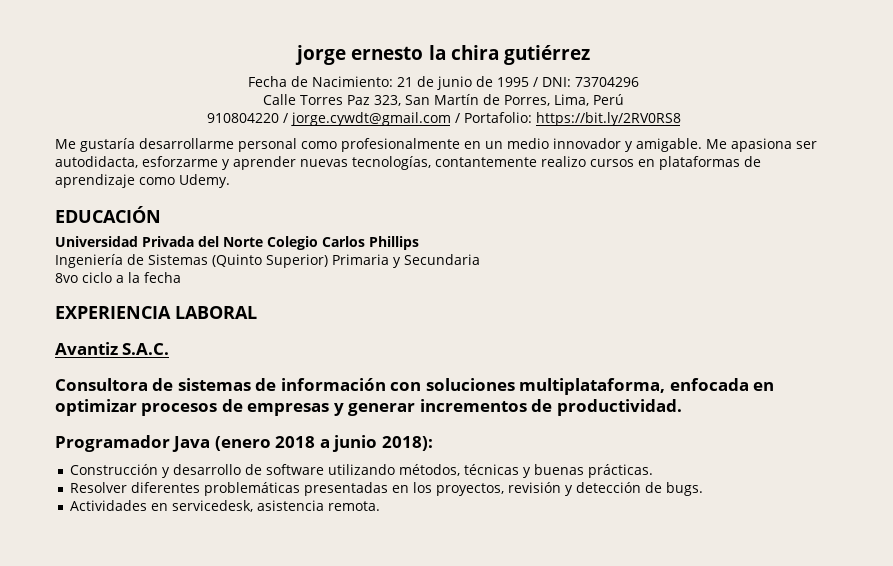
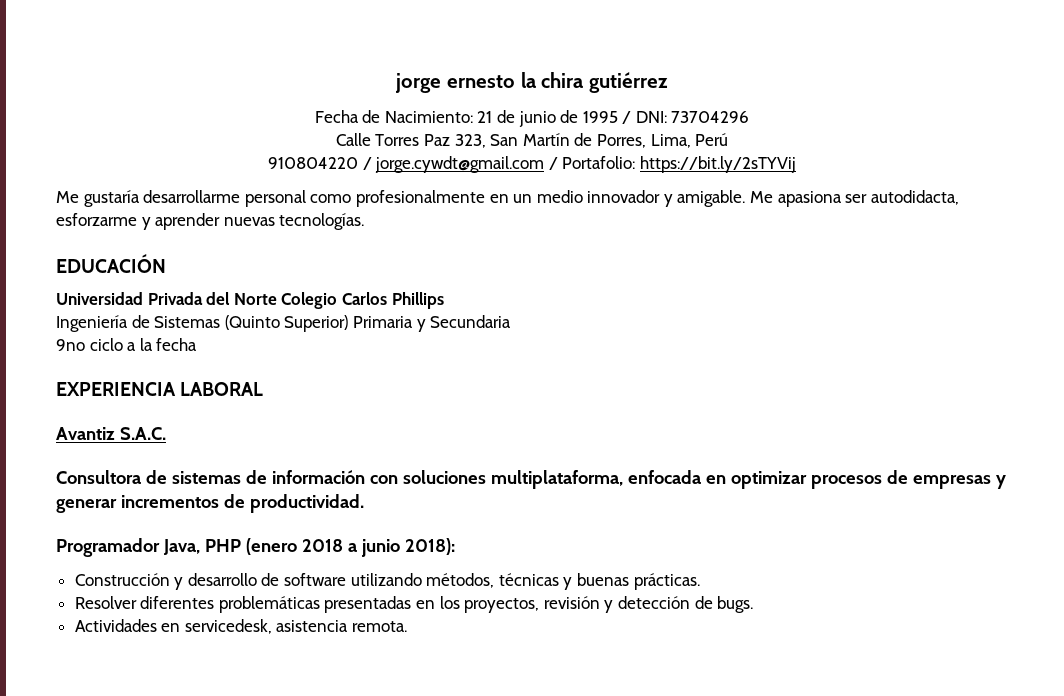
- 910804220 / jorge.cywdt@gmail.com / Portafolio: https://bit.ly/2RV0RS8
+ 910804220 / jorge.cywdt@gmail.com / Portafolio: https://bit.ly/2sTYVij
- Me apasiona ser autodidacta, esforzarme y aprender nuevas tecnologías, contantemente realizo cursos en plataformas de aprendizaje como Udemy.
+ Me apasiona ser autodidacta, esforzarme y aprender nuevas tecnologías.
- 8vo ciclo a la fecha
+ 9no ciclo a la fecha
- Programador Java (enero 2018 a junio 2018):
+ Programador Java, PHP (enero 2018 a junio 2018):

